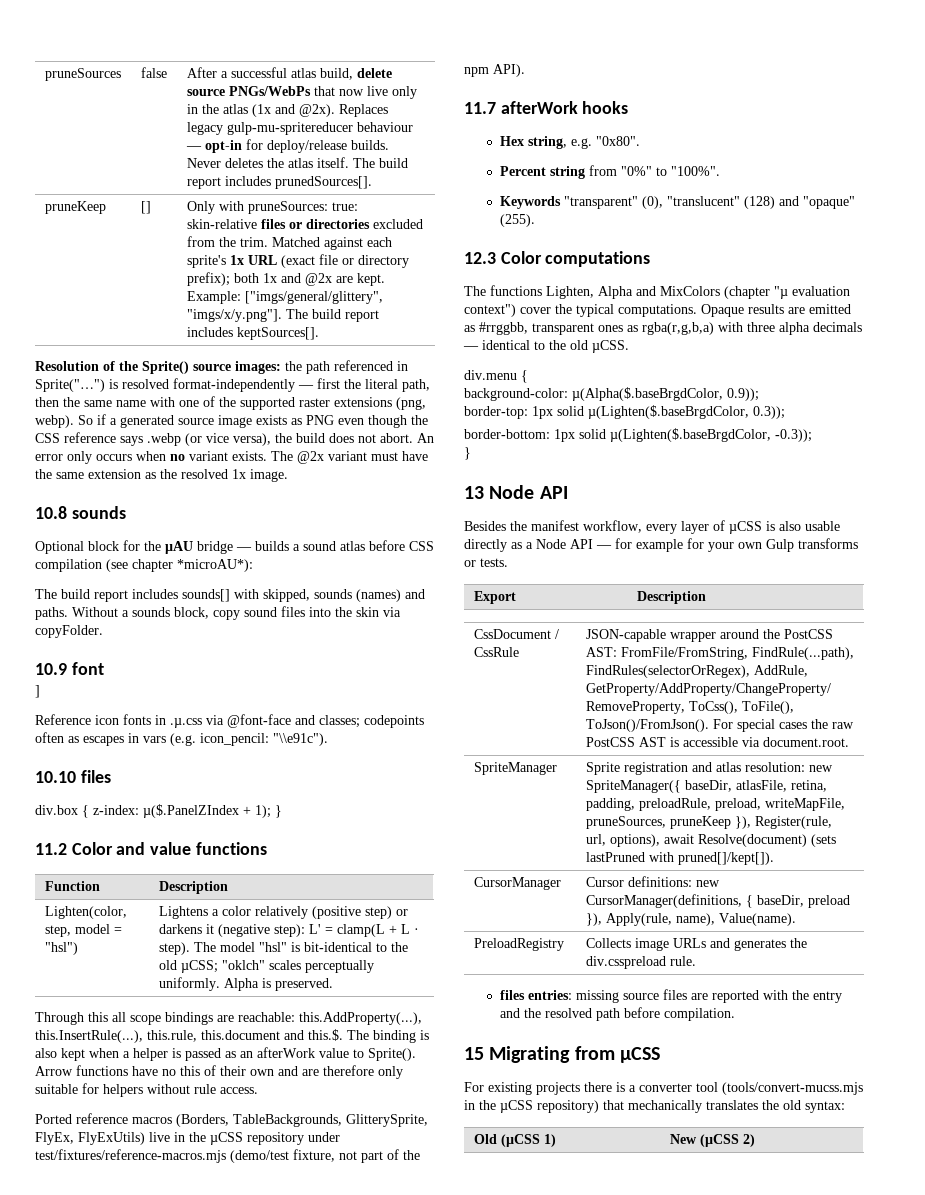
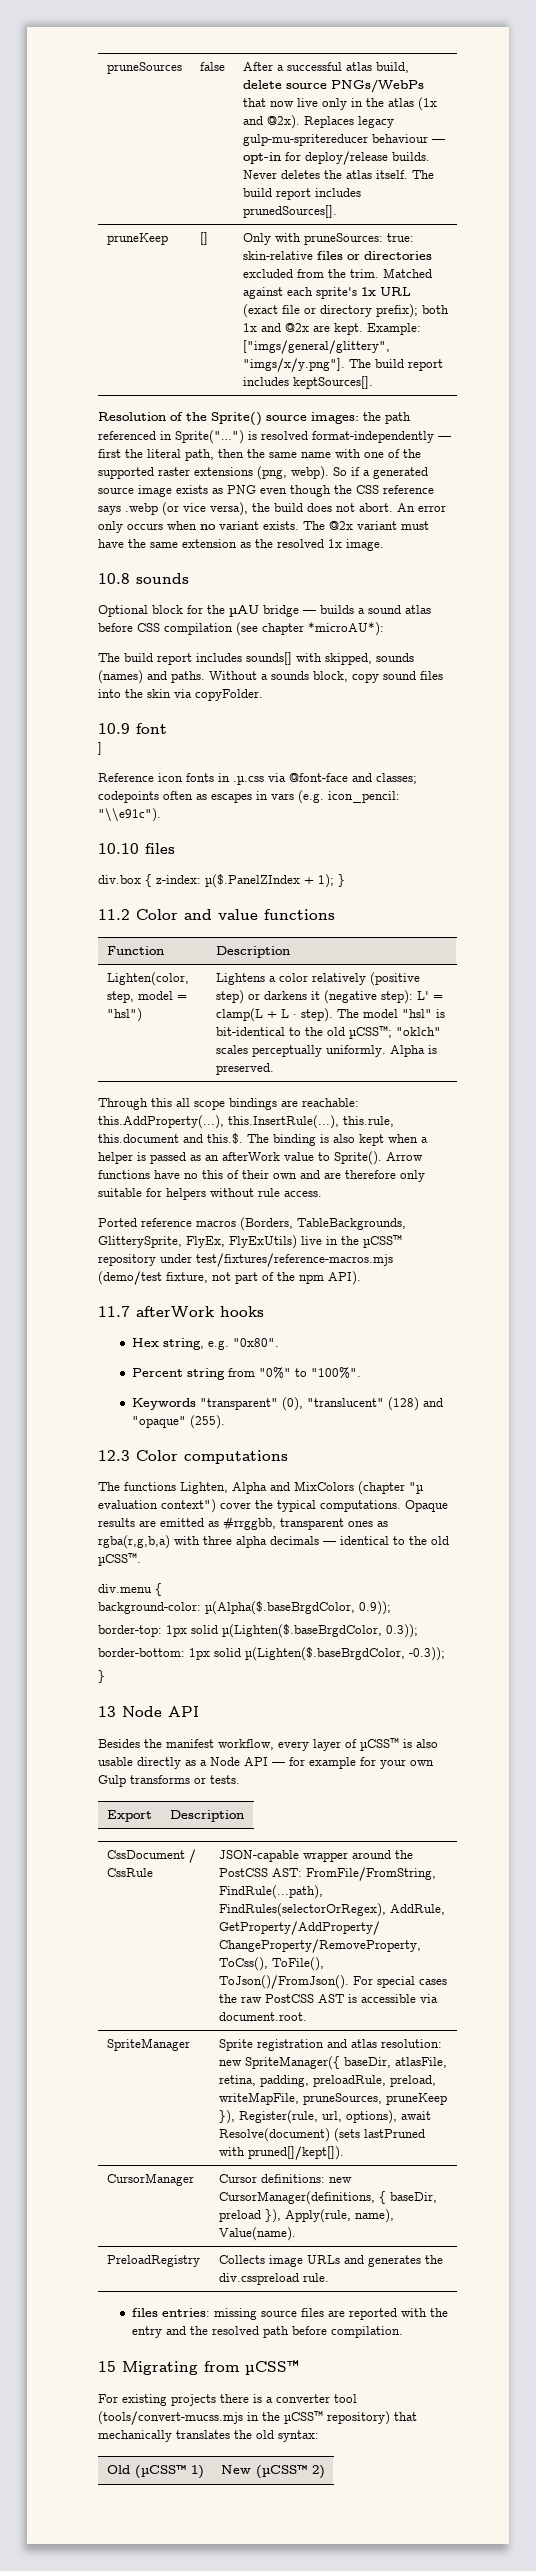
- Lighten(color, step, model = "hsl") | Lightens a color relatively (positive step) or darkens it (negative step): L' = clamp(L + L · step). The model "hsl" is bit-identical to the old µCSS; "oklch" scales perceptually uniformly. Alpha is preserved.
+ Lighten(color, step, model = "hsl") | Lightens a color relatively (positive step) or darkens it (negative step): L' = clamp(L + L · step). The model "hsl" is bit-identical to the old µCSS™; "oklch" scales perceptually uniformly. Alpha is preserved.
- Ported reference macros (Borders, TableBackgrounds, GlitterySprite, FlyEx, FlyExUtils) live in the µCSS repository under test/fixtures/reference-macros.mjs (demo/test fixture, not part of the npm API).
+ Ported reference macros (Borders, TableBackgrounds, GlitterySprite, FlyEx, FlyExUtils) live in the µCSS™ repository under test/fixtures/reference-macros.mjs (demo/test fixture, not part of the npm API).
- Opaque results are emitted as #rrggbb, transparent ones as rgba(r,g,b,a) with three alpha decimals — identical to the old µCSS.
+ Opaque results are emitted as #rrggbb, transparent ones as rgba(r,g,b,a) with three alpha decimals — identical to the old µCSS™.
- Besides the manifest workflow, every layer of µCSS is also usable directly as a Node API — for example for your own Gulp transforms or tests.
+ Besides the manifest workflow, every layer of µCSS™ is also usable directly as a Node API — for example for your own Gulp transforms or tests.
- 15 Migrating from µCSS
+ 15 Migrating from µCSS™
- For existing projects there is a converter tool (tools/convert-mucss.mjs in the µCSS repository) that mechanically translates the old syntax:
+ For existing projects there is a converter tool (tools/convert-mucss.mjs in the µCSS™ repository) that mechanically translates the old syntax:
- Old (µCSS 1) | New (µCSS 2)
+ Old (µCSS™ 1) | New (µCSS™ 2)

